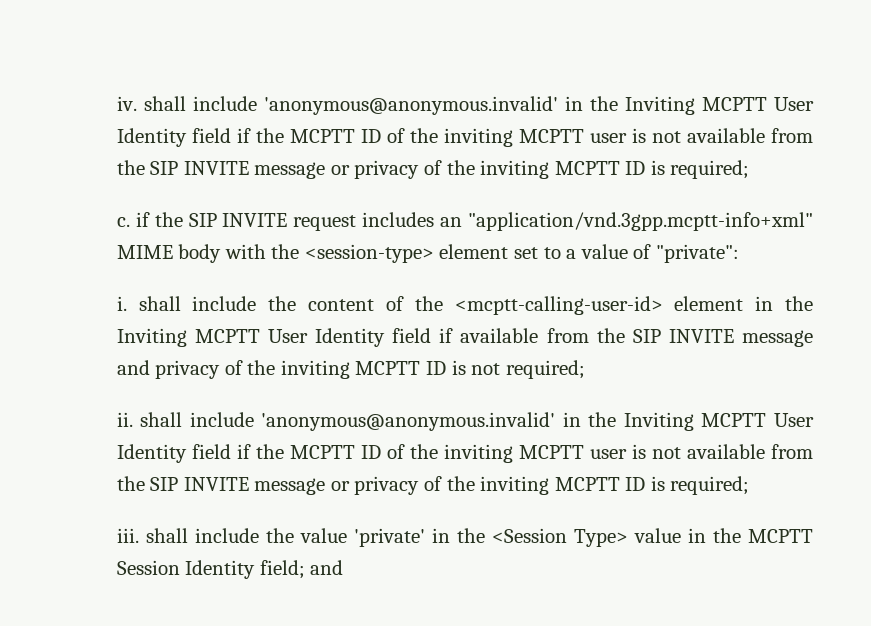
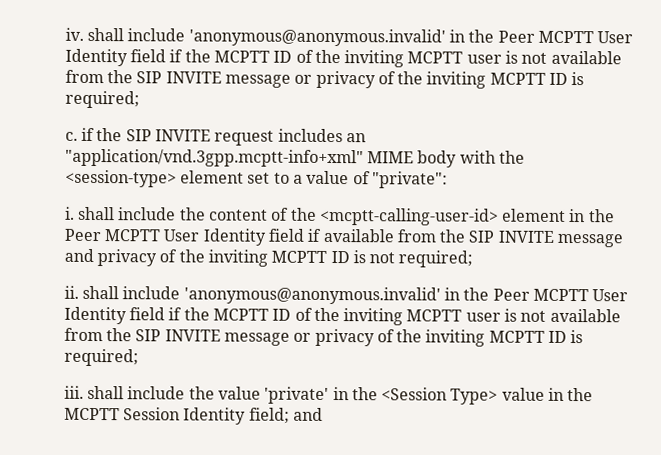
- iv. shall include 'anonymous@anonymous.invalid' in the Inviting MCPTT User Identity field if the MCPTT ID of the inviting MCPTT user is not available from the SIP INVITE message or privacy of the inviting MCPTT ID is required;
+ iv. shall include 'anonymous@anonymous.invalid' in the Peer MCPTT User Identity field if the MCPTT ID of the inviting MCPTT user is not available from the SIP INVITE message or privacy of the inviting MCPTT ID is required;
- i. shall include the content of the <mcptt-calling-user-id> element in the Inviting MCPTT User Identity field if available from the SIP INVITE message and privacy of the inviting MCPTT ID is not required;
+ i. shall include the content of the <mcptt-calling-user-id> element in the Peer MCPTT User Identity field if available from the SIP INVITE message and privacy of the inviting MCPTT ID is not required;
- ii. shall include 'anonymous@anonymous.invalid' in the Inviting MCPTT User Identity field if the MCPTT ID of the inviting MCPTT user is not available from the SIP INVITE message or privacy of the inviting MCPTT ID is required;
+ ii. shall include 'anonymous@anonymous.invalid' in the Peer MCPTT User Identity field if the MCPTT ID of the inviting MCPTT user is not available from the SIP INVITE message or privacy of the inviting MCPTT ID is required;

